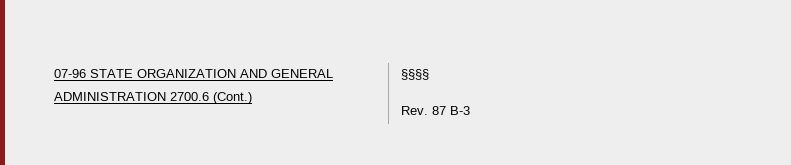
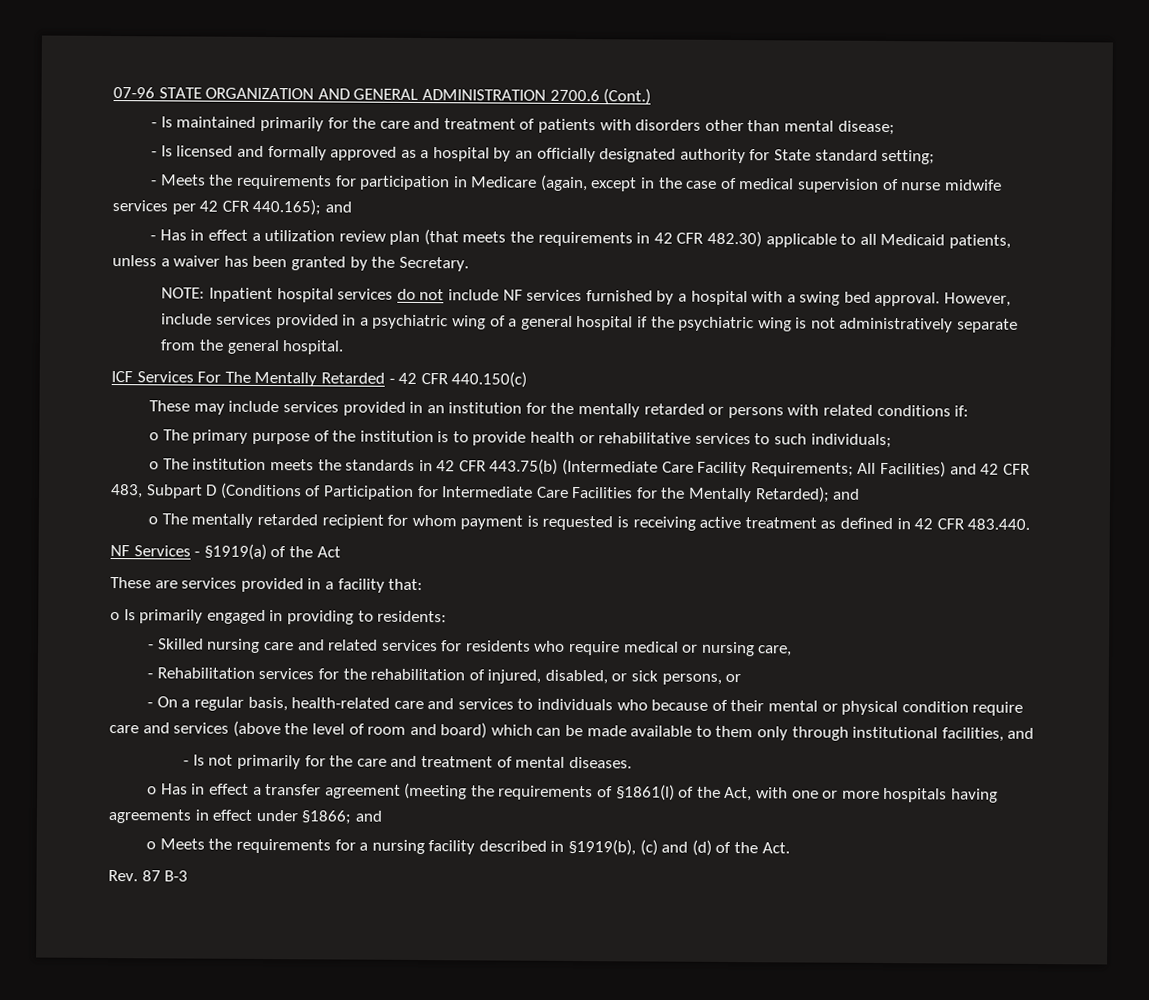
- §§§§
+ - Is maintained primarily for the care and treatment of patients with disorders other than mental disease;
+ - Is licensed and formally approved as a hospital by an officially designated authority for State standard setting;
+ - Meets the requirements for participation in Medicare (again, except in the case of medical supervision of nurse midwife services per 42 CFR 440.165); and
+ - Has in effect a utilization review plan (that meets the requirements in 42 CFR 482.30) applicable to all Medicaid patients, unless a waiver has been granted by the Secretary.
+ NOTE: Inpatient hospital services do not include NF services furnished by a hospital with a swing bed approval. However, include services provided in a psychiatric wing of a general hospital if the psychiatric wing is not administratively separate from the general hospital.
+ ICF Services For The Mentally Retarded - 42 CFR 440.150(c)
+ These may include services provided in an institution for the mentally retarded or persons with related conditions if:
+ o The primary purpose of the institution is to provide health or rehabilitative services to such individuals;
+ o The institution meets the standards in 42 CFR 443.75(b) (Intermediate Care Facility Requirements; All Facilities) and 42 CFR 483, Subpart D (Conditions of Participation for Intermediate Care Facilities for the Mentally Retarded); and
+ o The mentally retarded recipient for whom payment is requested is receiving active treatment as defined in 42 CFR 483.440.
+ NF Services - §1919(a) of the Act
+ These are services provided in a facility that:
+ o Is primarily engaged in providing to residents:
+ - Skilled nursing care and related services for residents who require medical or nursing care,
+ - Rehabilitation services for the rehabilitation of injured, disabled, or sick persons, or
+ - On a regular basis, health-related care and services to individuals who because of their mental or physical condition require care and services (above the level of room and board) which can be made available to them only through institutional facilities, and
+ - Is not primarily for the care and treatment of mental diseases.
+ o Has in effect a transfer agreement (meeting the requirements of §1861(l) of the Act, with one or more hospitals having agreements in effect under §1866; and
+ o Meets the requirements for a nursing facility described in §1919(b), (c) and (d) of the Act.

